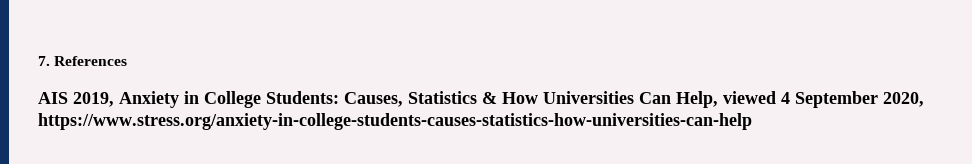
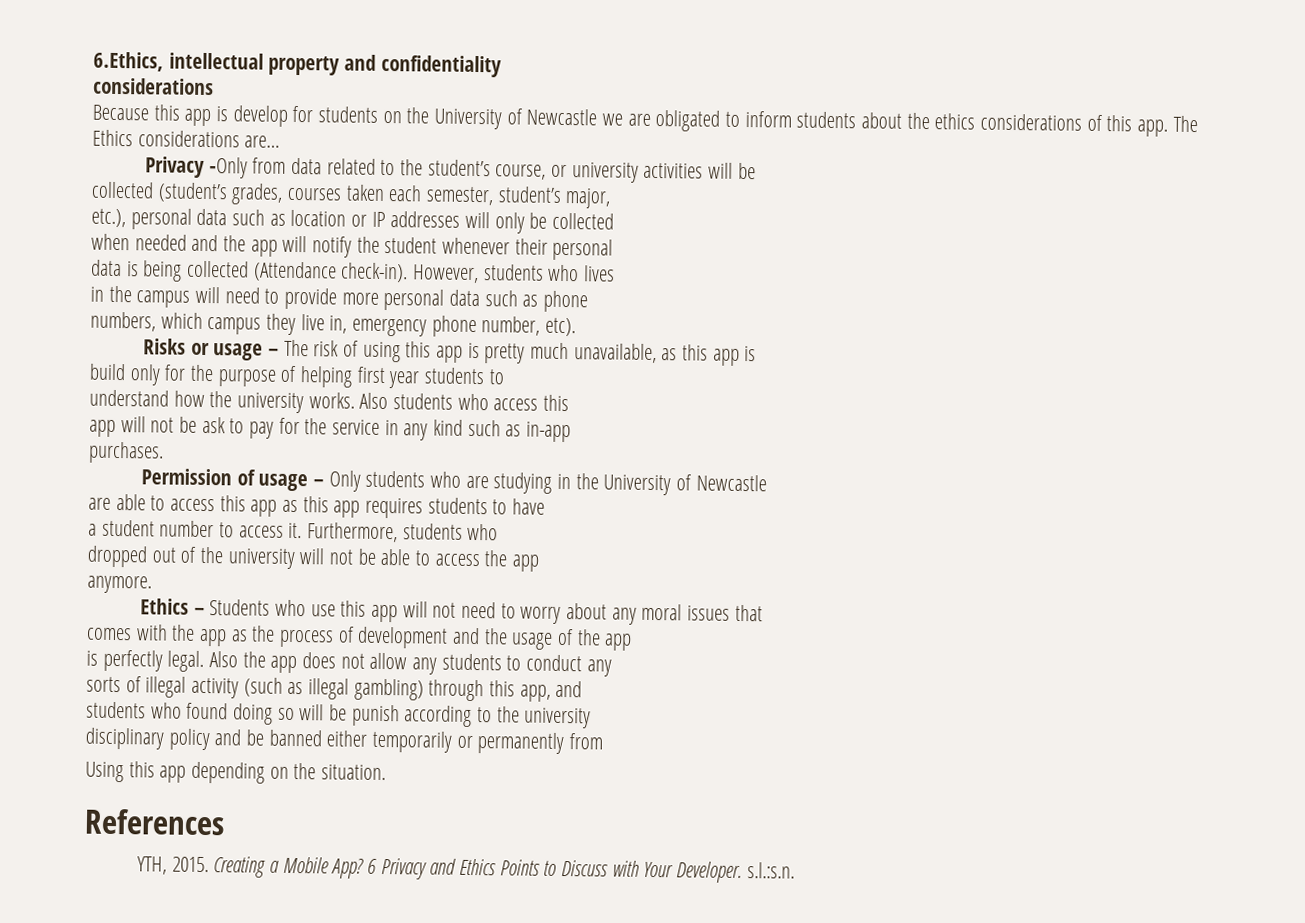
- 7. References
- AIS 2019, Anxiety in College Students: Causes, Statistics & How Universities Can Help, viewed 4 September 2020, https://www.stress.org/anxiety-in-college-students-causes-statistics-how-universities-can-help
+ 6.Ethics, intellectual property and confidentiality
+ considerations
+ Because this app is develop for students on the University of Newcastle we are obligated to inform students about the ethics considerations of this app. The Ethics considerations are…
+ Privacy -Only from data related to the student’s course, or university activities will be
+ collected (student’s grades, courses taken each semester, student’s major,
+ etc.), personal data such as location or IP addresses will only be collected
+ when needed and the app will notify the student whenever their personal
+ data is being collected (Attendance check-in). However, students who lives
+ in the campus will need to provide more personal data such as phone
+ numbers, which campus they live in, emergency phone number, etc).
+ Risks or usage – The risk of using this app is pretty much unavailable, as this app is
+ build only for the purpose of helping first year students to
+ understand how the university works. Also students who access this
+ app will not be ask to pay for the service in any kind such as in-app
+ purchases.
+ Permission of usage – Only students who are studying in the University of Newcastle
+ are able to access this app as this app requires students to have
+ a student number to access it. Furthermore, students who
+ dropped out of the university will not be able to access the app
+ anymore.
+ Ethics – Students who use this app will not need to worry about any moral issues that
+ comes with the app as the process of development and the usage of the app
+ is perfectly legal. Also the app does not allow any students to conduct any
+ sorts of illegal activity (such as illegal gambling) through this app, and
+ students who found doing so will be punish according to the university
+ disciplinary policy and be banned either temporarily or permanently from
+ Using this app depending on the situation.
+ References
+ YTH, 2015. Creating a Mobile App? 6 Privacy and Ethics Points to Discuss with Your Developer. s.l.:s.n.

